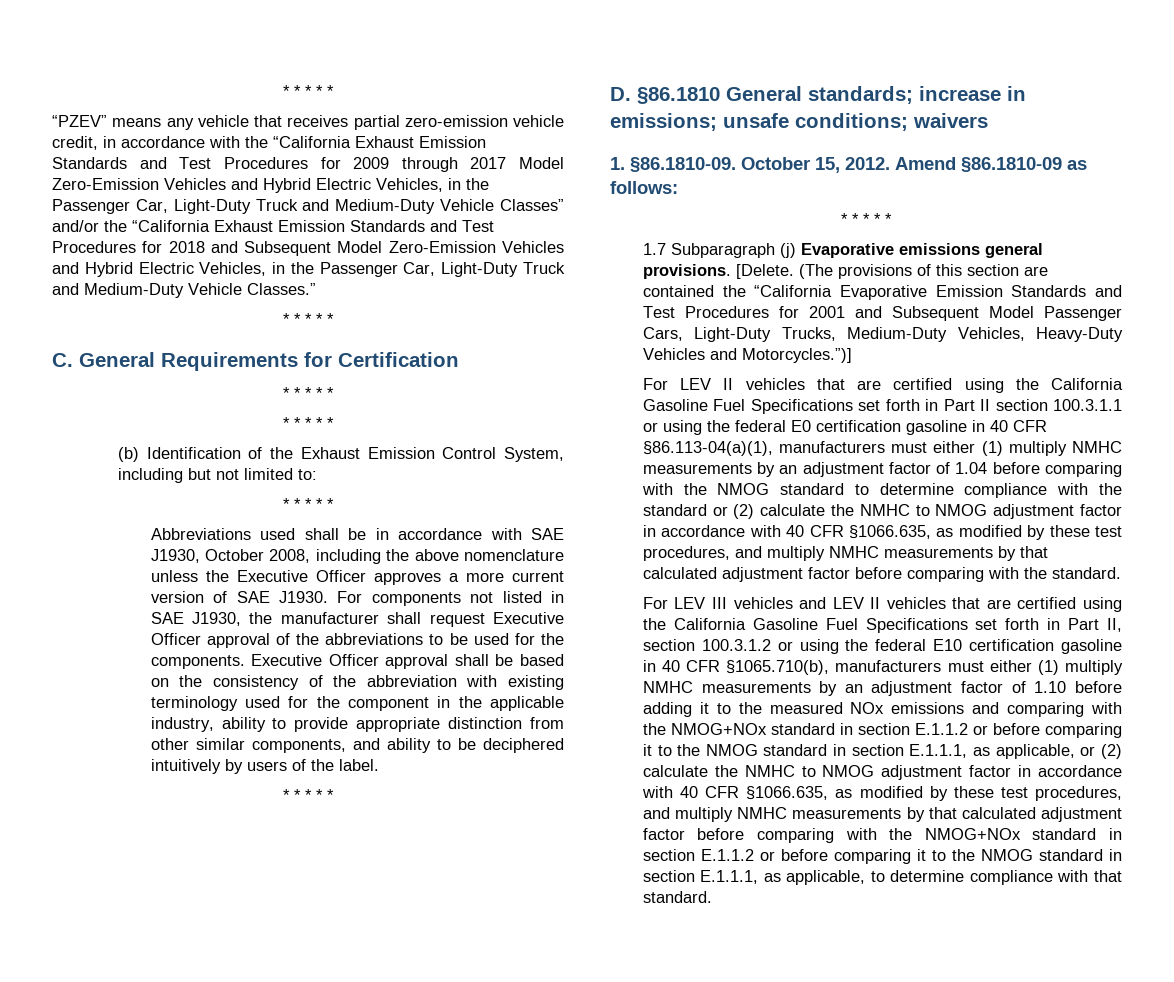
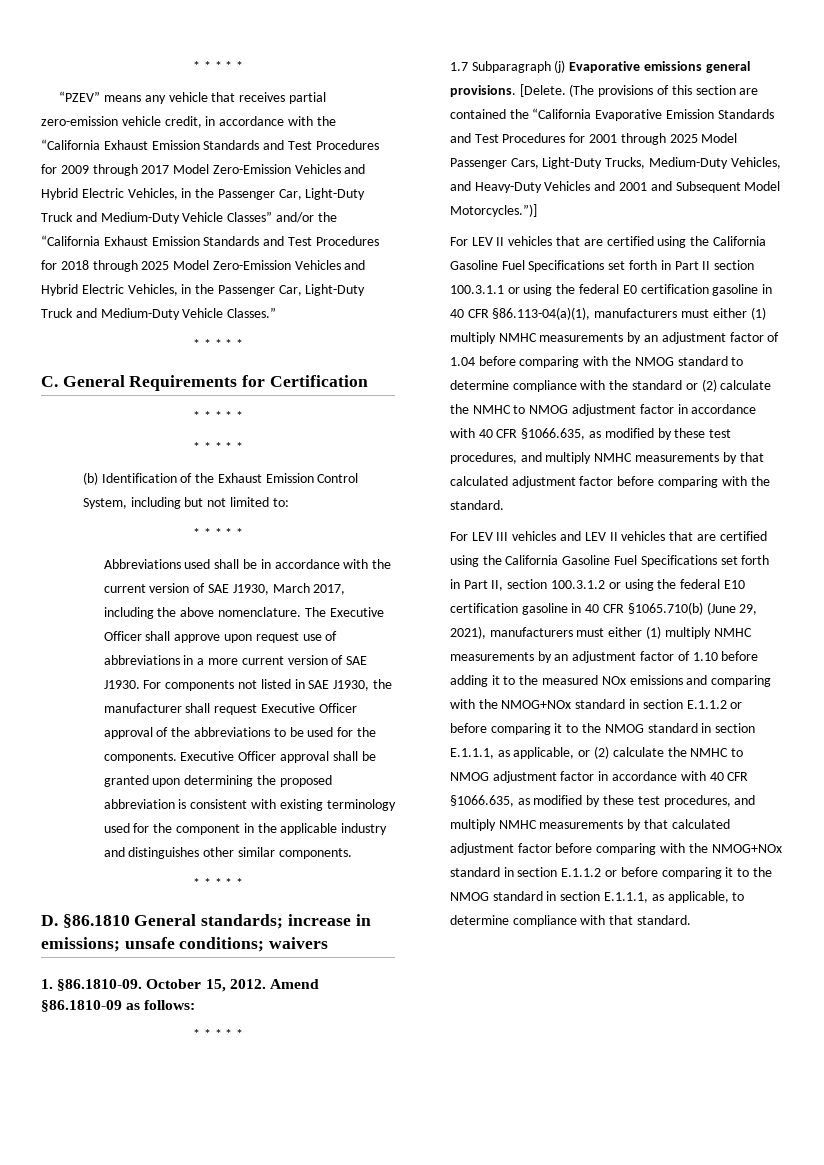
- “PZEV” means any vehicle that receives partial zero-emission vehicle credit, in accordance with the “California Exhaust Emission Standards and Test Procedures for 2009 through 2017 Model Zero-Emission Vehicles and Hybrid Electric Vehicles, in the Passenger Car, Light-Duty Truck and Medium-Duty Vehicle Classes” and/or the “California Exhaust Emission Standards and Test Procedures for 2018 and Subsequent Model Zero-Emission Vehicles and Hybrid Electric Vehicles, in the Passenger Car, Light-Duty Truck and Medium-Duty Vehicle Classes.”
+ “PZEV” means any vehicle that receives partial zero-emission vehicle credit, in accordance with the “California Exhaust Emission Standards and Test Procedures for 2009 through 2017 Model Zero-Emission Vehicles and Hybrid Electric Vehicles, in the Passenger Car, Light-Duty Truck and Medium-Duty Vehicle Classes” and/or the “California Exhaust Emission Standards and Test Procedures for 2018 through 2025 Model Zero-Emission Vehicles and Hybrid Electric Vehicles, in the Passenger Car, Light-Duty Truck and Medium-Duty Vehicle Classes.”
- Abbreviations used shall be in accordance with SAE J1930, October 2008, including the above nomenclature unless the Executive Officer approves a more current version of SAE J1930.
+ Abbreviations used shall be in accordance with the current version of SAE J1930, March 2017, including the above nomenclature. The Executive Officer shall approve upon request use of abbreviations in a more current version of SAE J1930.
- Executive Officer approval shall be based on the consistency of the abbreviation with existing terminology used for the component in the applicable industry, ability to provide appropriate distinction from other similar components, and ability to be deciphered intuitively by users of the label.
+ Executive Officer approval shall be granted upon determining the proposed abbreviation is consistent with existing terminology used for the component in the applicable industry and distinguishes other similar components.
- (The provisions of this section are contained the “California Evaporative Emission Standards and Test Procedures for 2001 and Subsequent Model Passenger Cars, Light-Duty Trucks, Medium-Duty Vehicles, Heavy-Duty Vehicles and Motorcycles.”)]
+ (The provisions of this section are contained the “California Evaporative Emission Standards and Test Procedures for 2001 through 2025 Model Passenger Cars, Light-Duty Trucks, Medium-Duty Vehicles, and Heavy-Duty Vehicles and 2001 and Subsequent Model Motorcycles.”)]
- For LEV III vehicles and LEV II vehicles that are certified using the California Gasoline Fuel Specifications set forth in Part II, section 100.3.1.2 or using the federal E10 certification gasoline in 40 CFR §1065.710(b), manufacturers must either (1) multiply NMHC measurements by an adjustment factor of 1.10 before adding it to the measured NOx emissions and comparing with the NMOG+NOx standard in section E.1.1.2 or before comparing it to the NMOG standard in section E.1.1.1, as applicable, or (2) calculate the NMHC to NMOG adjustment factor in accordance with 40 CFR §1066.635, as modified by these test procedures, and multiply NMHC measurements by that calculated adjustment factor before comparing with the NMOG+NOx standard in section E.1.1.2 or before comparing it to the NMOG standard in section E.1.1.1, as applicable, to determine compliance with that standard.
+ For LEV III vehicles and LEV II vehicles that are certified using the California Gasoline Fuel Specifications set forth in Part II, section 100.3.1.2 or using the federal E10 certification gasoline in 40 CFR §1065.710(b) (June 29, 2021), manufacturers must either (1) multiply NMHC measurements by an adjustment factor of 1.10 before adding it to the measured NOx emissions and comparing with the NMOG+NOx standard in section E.1.1.2 or before comparing it to the NMOG standard in section E.1.1.1, as applicable, or (2) calculate the NMHC to NMOG adjustment factor in accordance with 40 CFR §1066.635, as modified by these test procedures, and multiply NMHC measurements by that calculated adjustment factor before comparing with the NMOG+NOx standard in section E.1.1.2 or before comparing it to the NMOG standard in section E.1.1.1, as applicable, to determine compliance with that standard.

